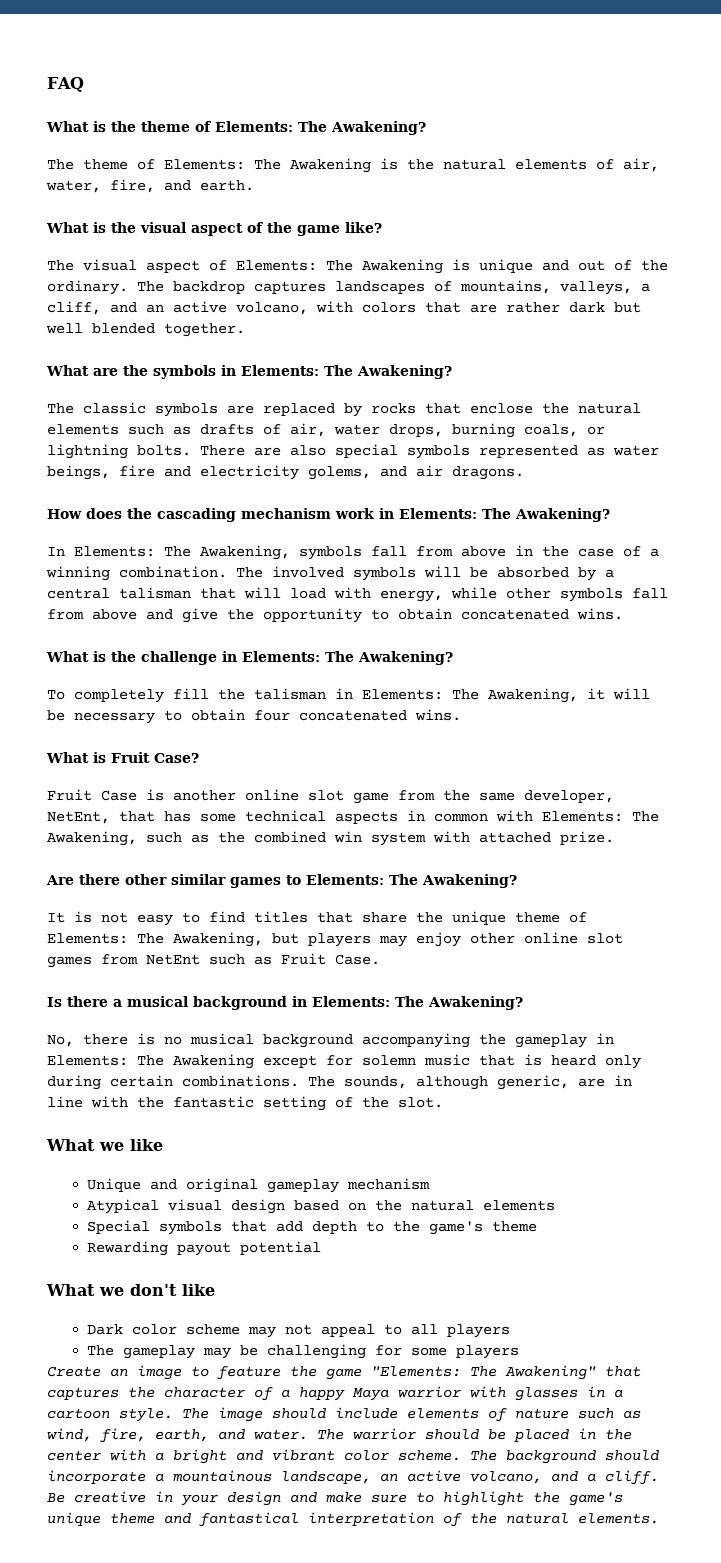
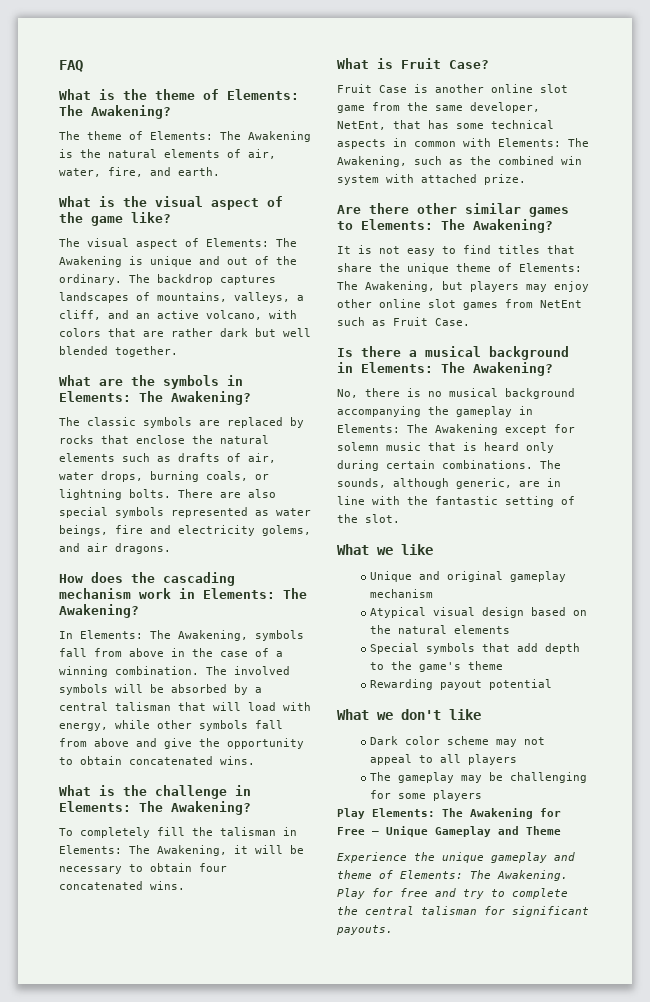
- Create an image to feature the game "Elements: The Awakening" that captures the character of a happy Maya warrior with glasses in a cartoon style. The image should include elements of nature such as wind, fire, earth, and water. The warrior should be placed in the center with a bright and vibrant color scheme. The background should incorporate a mountainous landscape, an active volcano, and a cliff. Be creative in your design and make sure to highlight the game's unique theme and fantastical interpretation of the natural elements.
+ Play Elements: The Awakening for Free – Unique Gameplay and Theme
+ Experience the unique gameplay and theme of Elements: The Awakening. Play for free and try to complete the central talisman for significant payouts.

